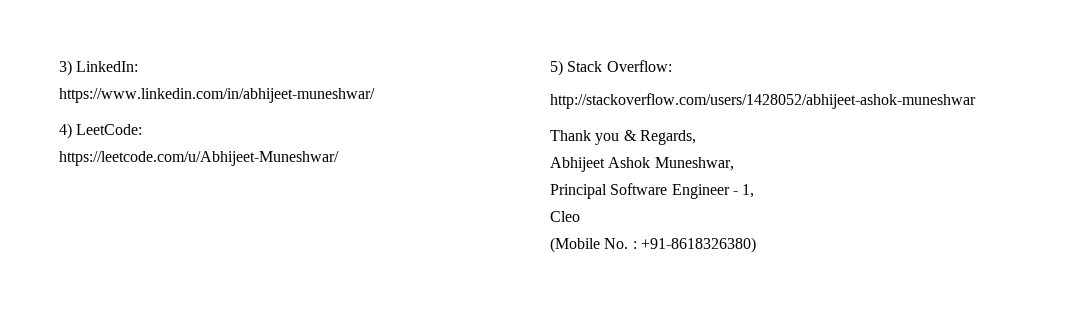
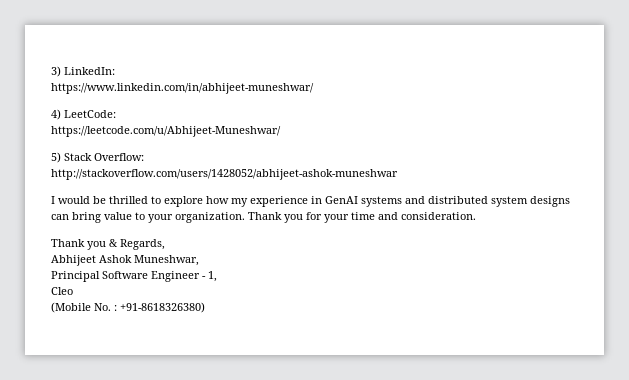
+ I would be thrilled to explore how my experience in GenAI systems and distributed system designs can bring value to your organization. Thank you for your time and consideration.

